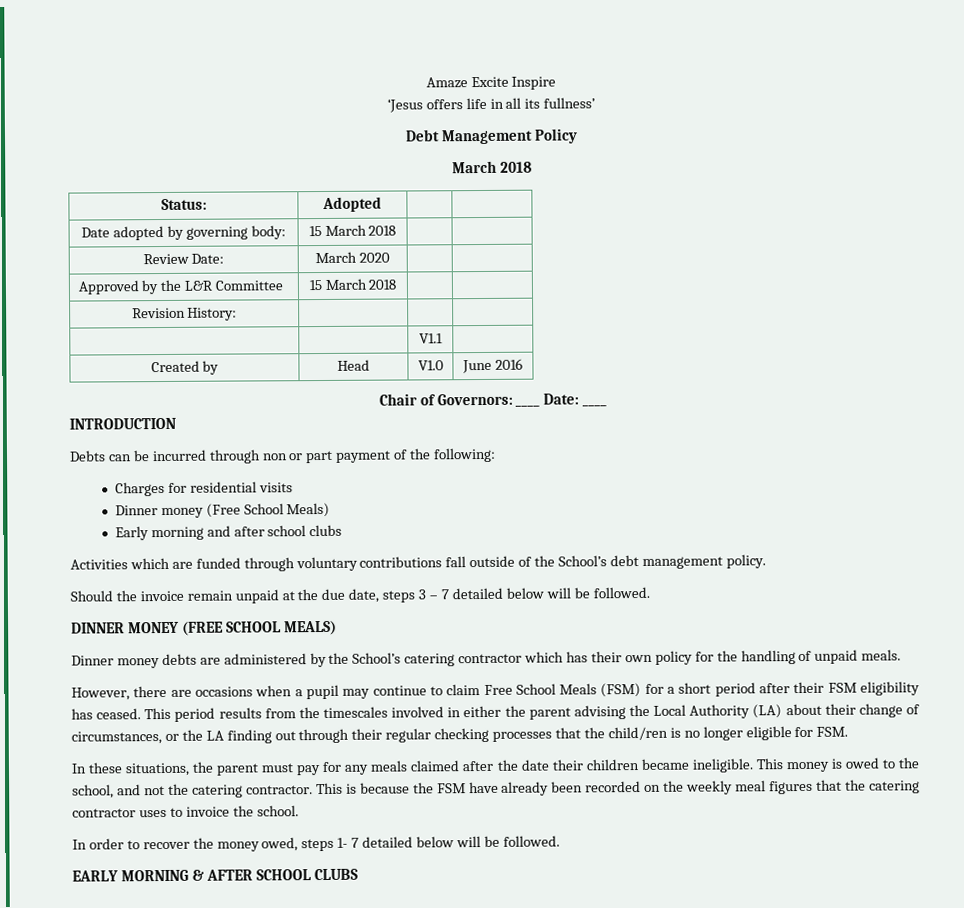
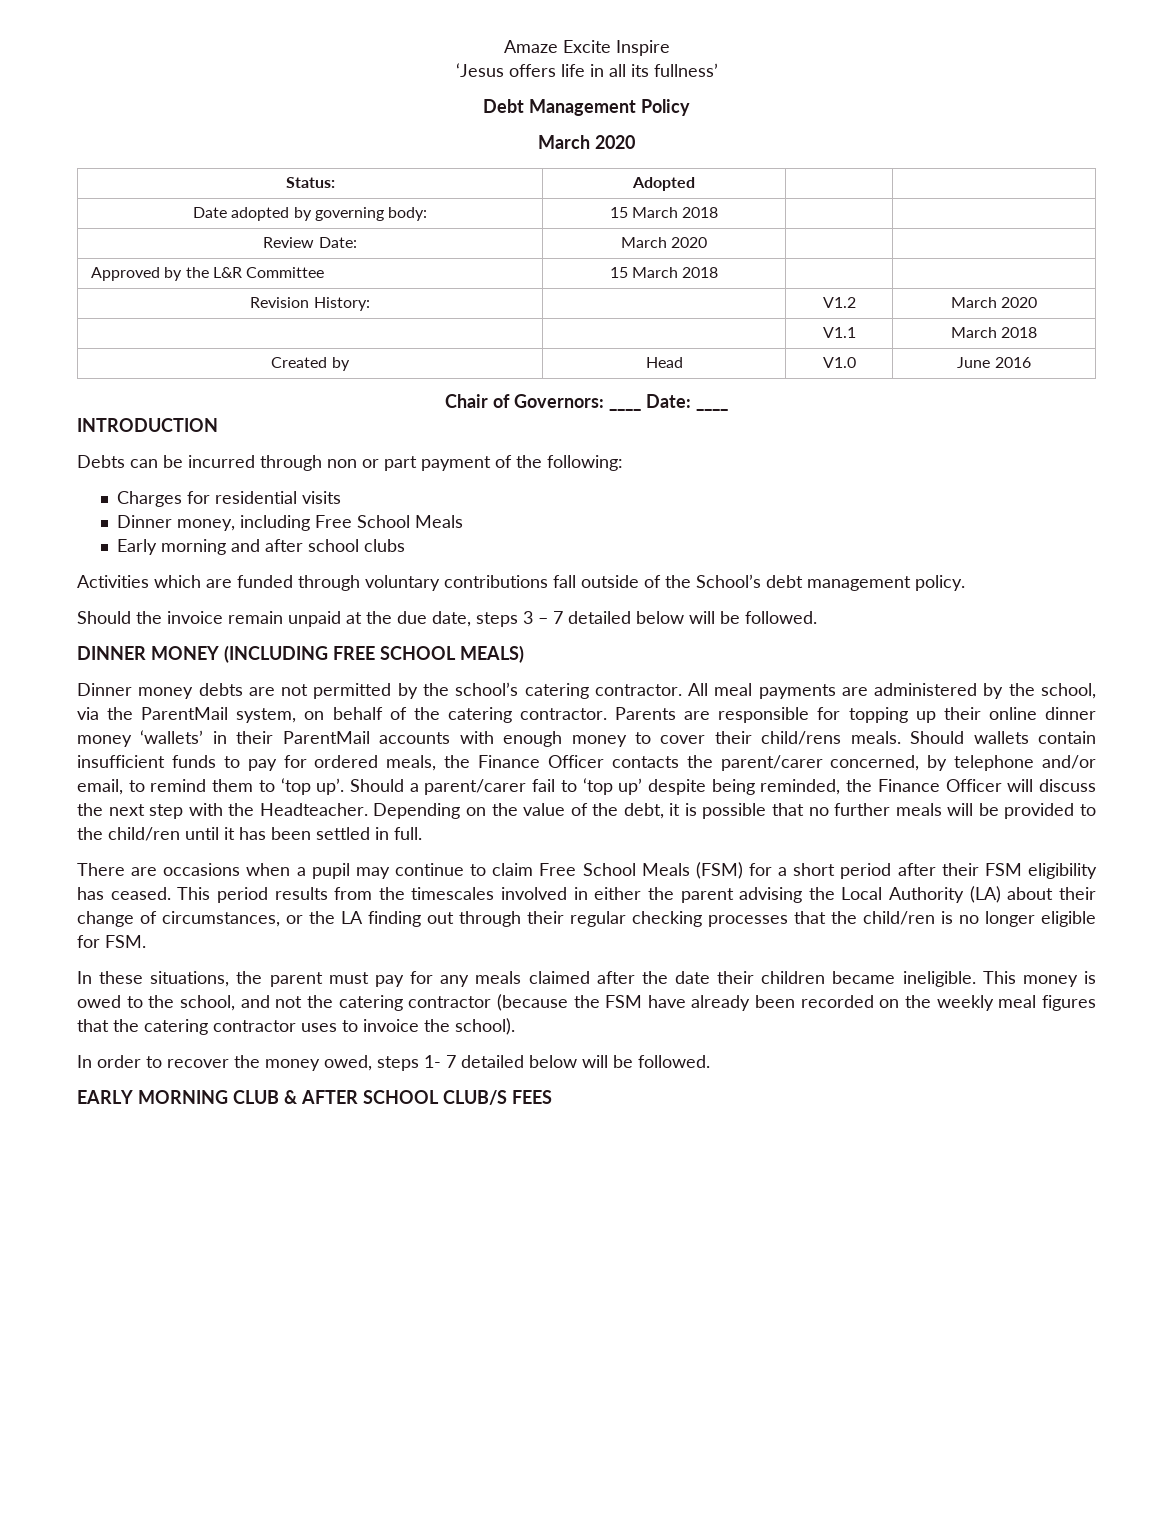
  Debt Management Policy
- March 2018
+ March 2020
- Revision History: | | |
+ Revision History: | | V1.2 | March 2020
- | | V1.1 |
+ | | V1.1 | March 2018
- Dinner money (Free School Meals)
+ Dinner money, including Free School Meals
- DINNER MONEY (FREE SCHOOL MEALS)
+ DINNER MONEY (INCLUDING FREE SCHOOL MEALS)
- Dinner money debts are administered by the School’s catering contractor which has their own policy for the handling of unpaid meals.
- However, there are occasions when a pupil may continue to claim Free School Meals (FSM) for a short period after their FSM eligibility has ceased.
+ Dinner money debts are not permitted by the school’s catering contractor. All meal payments are administered by the school, via the ParentMail system, on behalf of the catering contractor. Parents are responsible for topping up their online dinner money ‘wallets’ in their ParentMail accounts with enough money to cover their child/rens meals. Should wallets contain insufficient funds to pay for ordered meals, the Finance Officer contacts the parent/carer concerned, by telephone and/or email, to remind them to ‘top up’. Should a parent/carer fail to ‘top up’ despite being reminded, the Finance Officer will discuss the next step with the Headteacher. Depending on the value of the debt, it is possible that no further meals will be provided to the child/ren until it has been settled in full.
+ There are occasions when a pupil may continue to claim Free School Meals (FSM) for a short period after their FSM eligibility has ceased.
- This money is owed to the school, and not the catering contractor. This is because the FSM have already been recorded on the weekly meal figures that the catering contractor uses to invoice the school.
+ This money is owed to the school, and not the catering contractor (because the FSM have already been recorded on the weekly meal figures that the catering contractor uses to invoice the school).
- EARLY MORNING & AFTER SCHOOL CLUBS
+ EARLY MORNING CLUB & AFTER SCHOOL CLUB/S FEES

